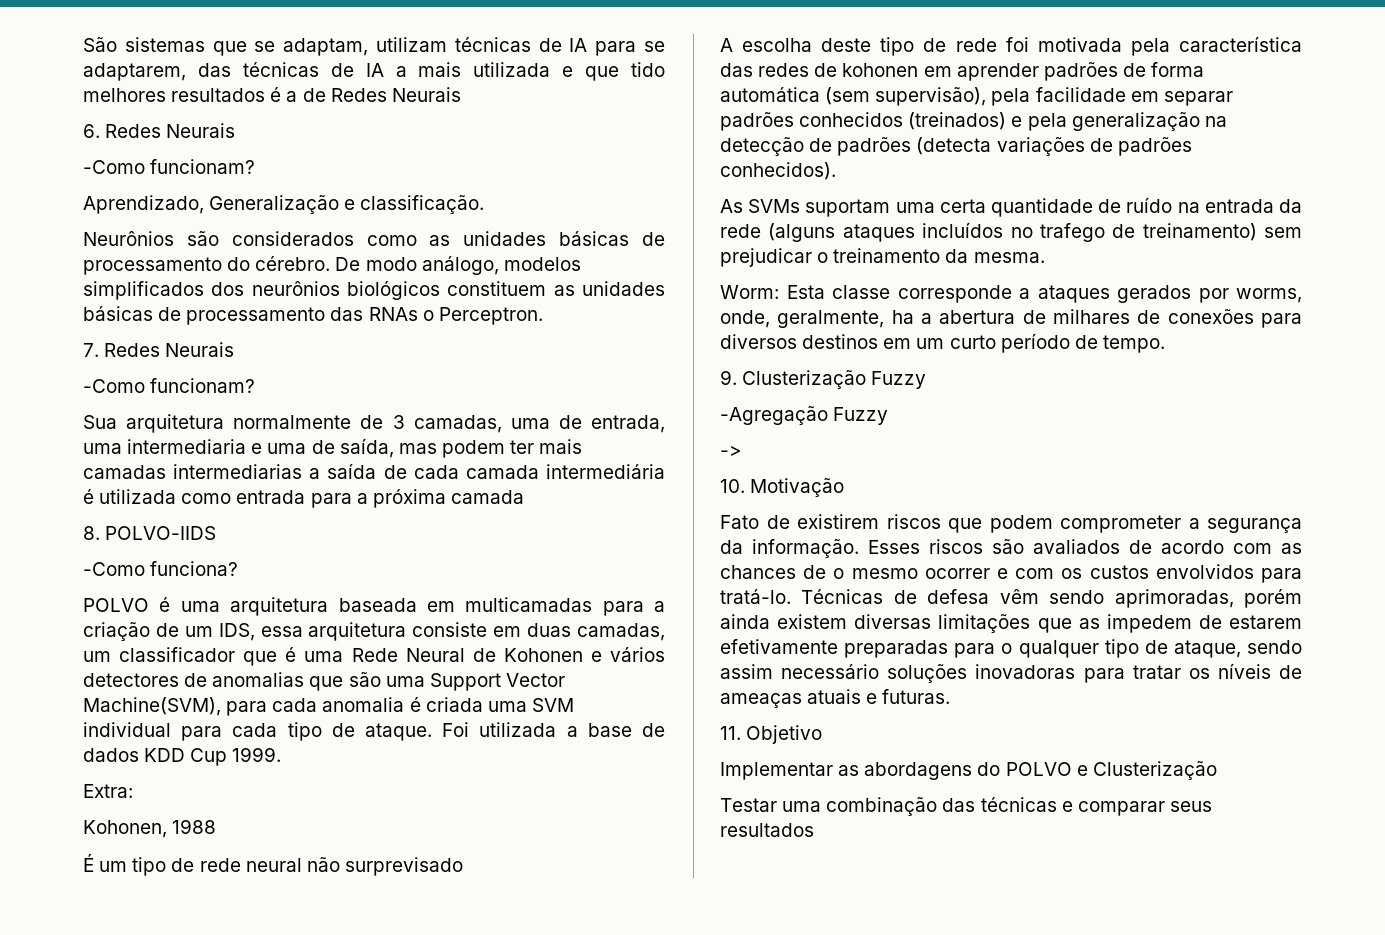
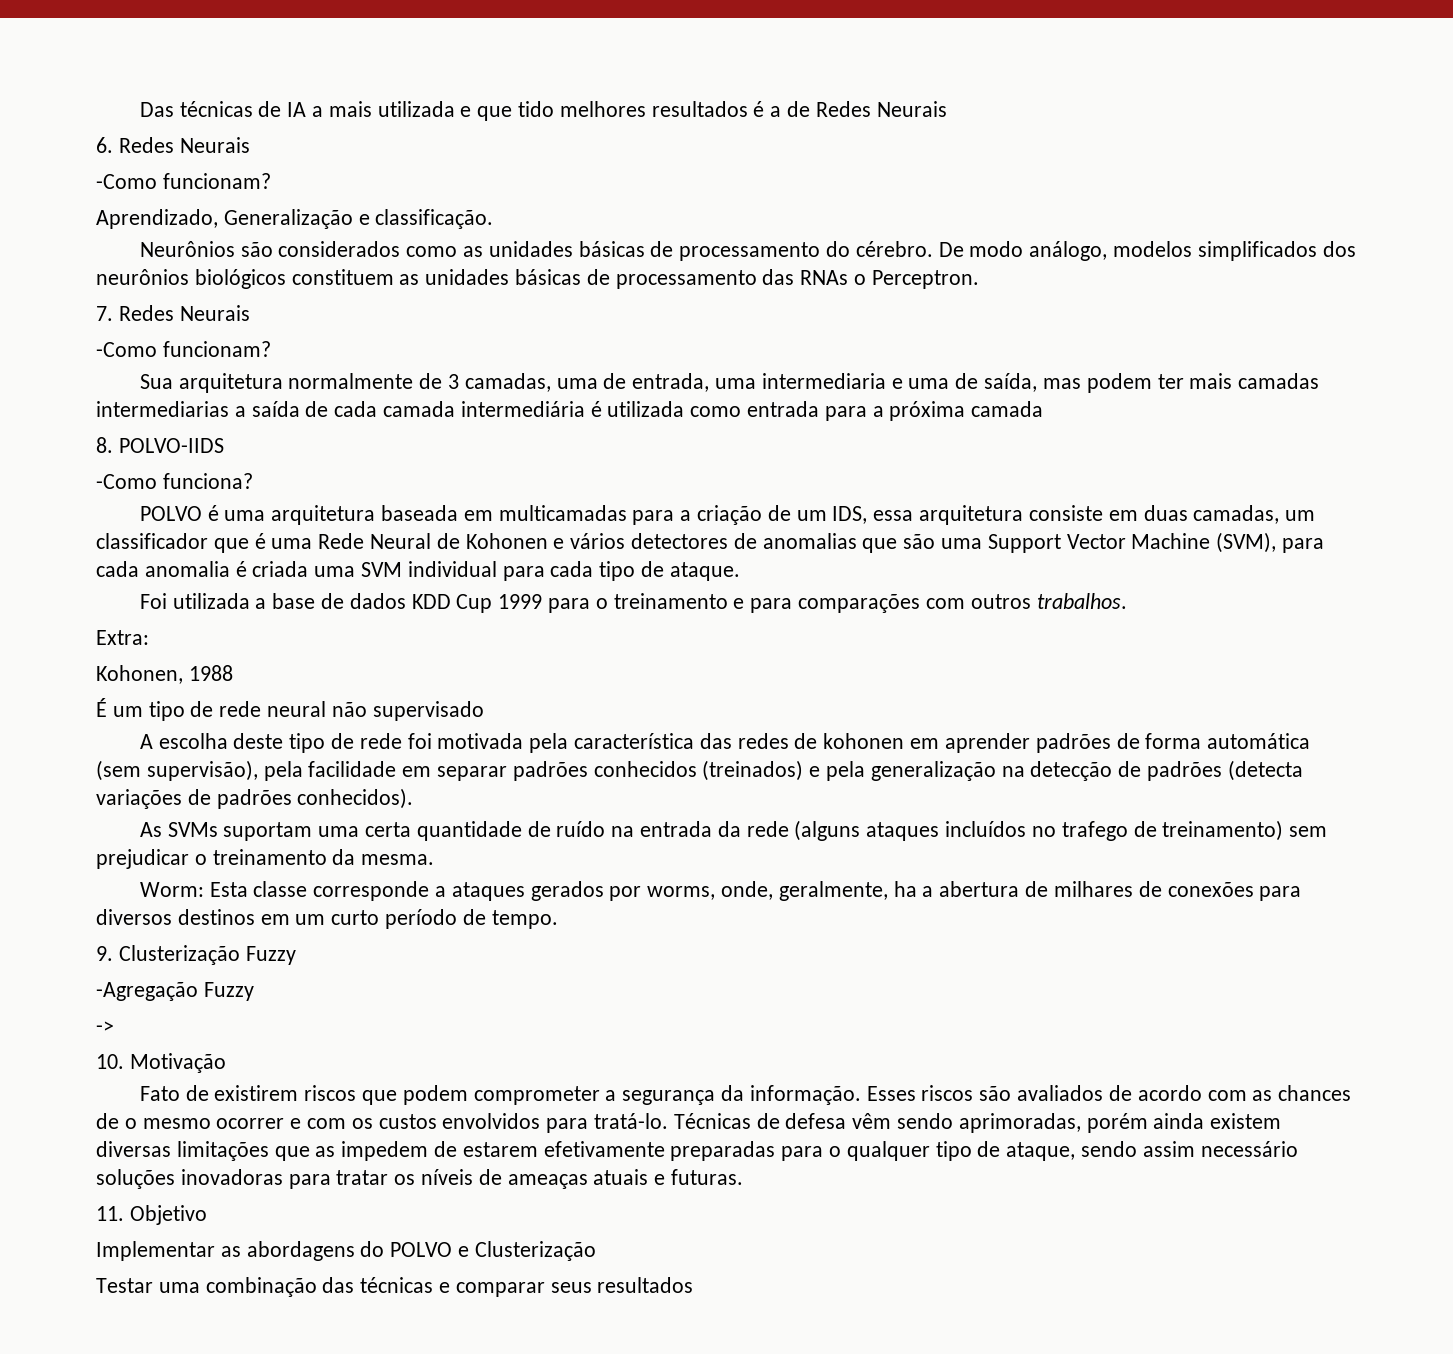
- São sistemas que se adaptam, utilizam técnicas de IA para se adaptarem, das técnicas de IA a mais utilizada e que tido melhores resultados é a de Redes Neurais
+ Das técnicas de IA a mais utilizada e que tido melhores resultados é a de Redes Neurais
- POLVO é uma arquitetura baseada em multicamadas para a criação de um IDS, essa arquitetura consiste em duas camadas, um classificador que é uma Rede Neural de Kohonen e vários detectores de anomalias que são uma Support Vector Machine(SVM), para cada anomalia é criada uma SVM individual para cada tipo de ataque. Foi utilizada a base de dados KDD Cup 1999.
+ POLVO é uma arquitetura baseada em multicamadas para a criação de um IDS, essa arquitetura consiste em duas camadas, um classificador que é uma Rede Neural de Kohonen e vários detectores de anomalias que são uma Support Vector Machine (SVM), para cada anomalia é criada uma SVM individual para cada tipo de ataque.
+ Foi utilizada a base de dados KDD Cup 1999 para o treinamento e para comparações com outros trabalhos.
- É um tipo de rede neural não surprevisado
+ É um tipo de rede neural não supervisado

